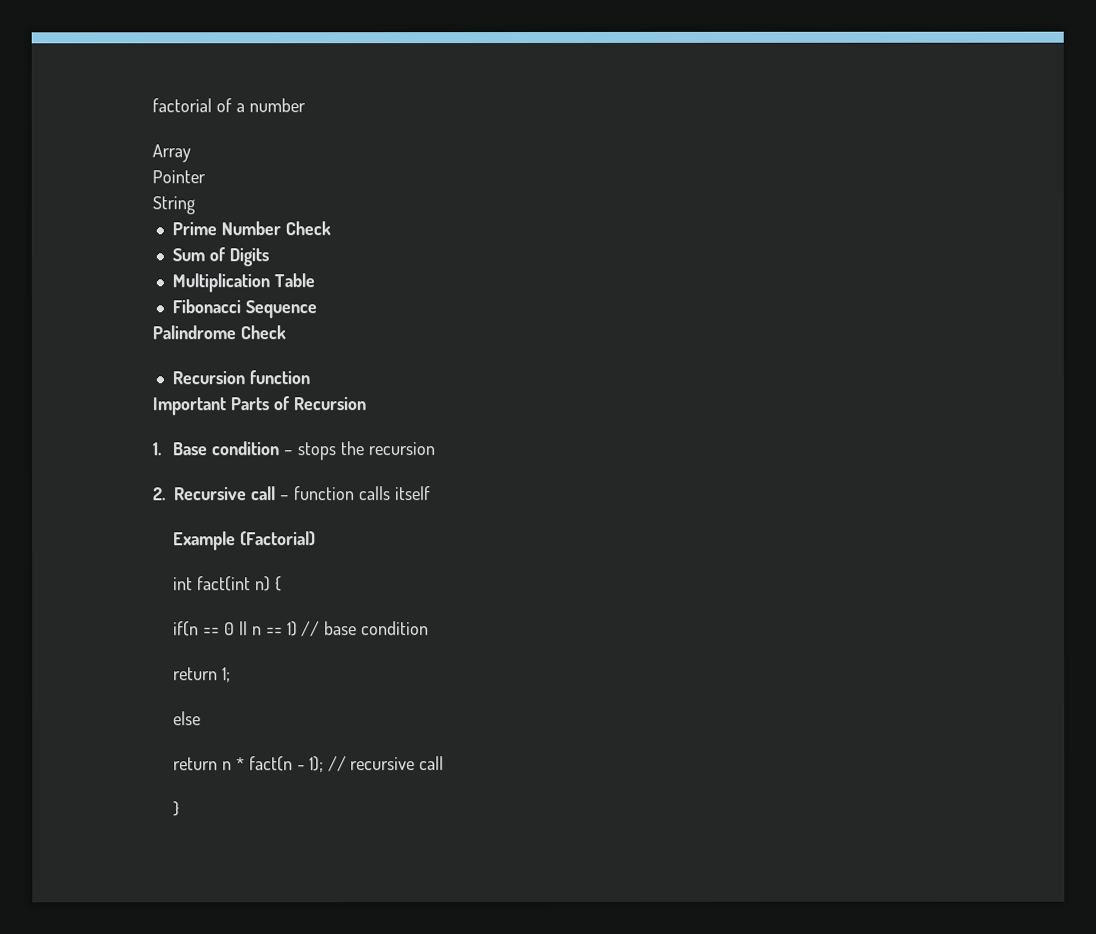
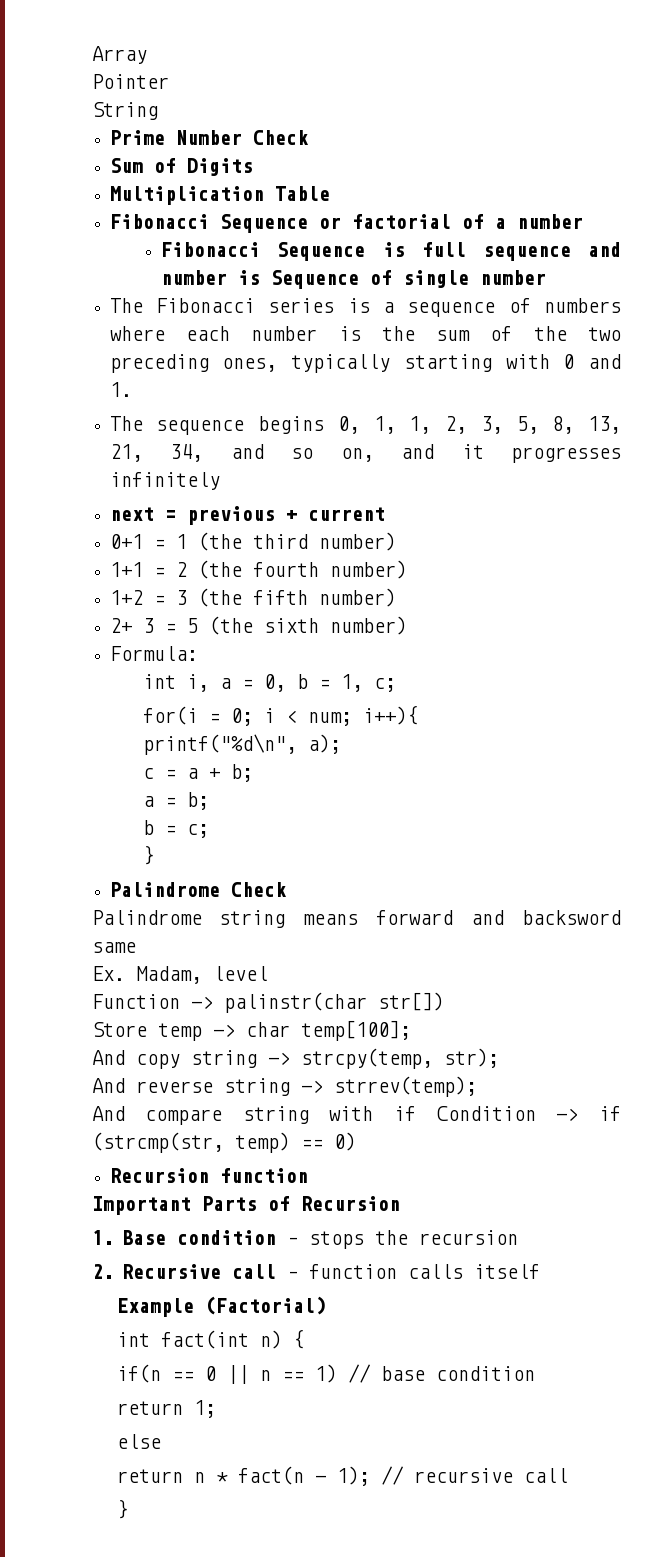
- factorial of a number
- Fibonacci Sequence
+ Fibonacci Sequence or factorial of a number
+ Fibonacci Sequence is full sequence and number is Sequence of single number
+ The Fibonacci series is a sequence of numbers where each number is the sum of the two preceding ones, typically starting with 0 and 1.
+ The sequence begins 0, 1, 1, 2, 3, 5, 8, 13, 21, 34, and so on, and it progresses infinitely
+ next = previous + current
+ 0+1 = 1 (the third number)
+ 1+1 = 2 (the fourth number)
+ 1+2 = 3 (the fifth number)
+ 2+ 3 = 5 (the sixth number)
+ Formula:
+ int i, a = 0, b = 1, c;
+ for(i = 0; i < num; i++){
+ printf("%d\n", a);
+ c = a + b;
+ a = b;
+ b = c;
+ }
  Palindrome Check
+ Palindrome string means forward and backsword same
+ Ex. Madam, level
+ Function -> palinstr(char str[])
+ Store temp -> char temp[100];
+ And copy string -> strcpy(temp, str);
+ And reverse string -> strrev(temp);
+ And compare string with if Condition -> if (strcmp(str, temp) == 0)

